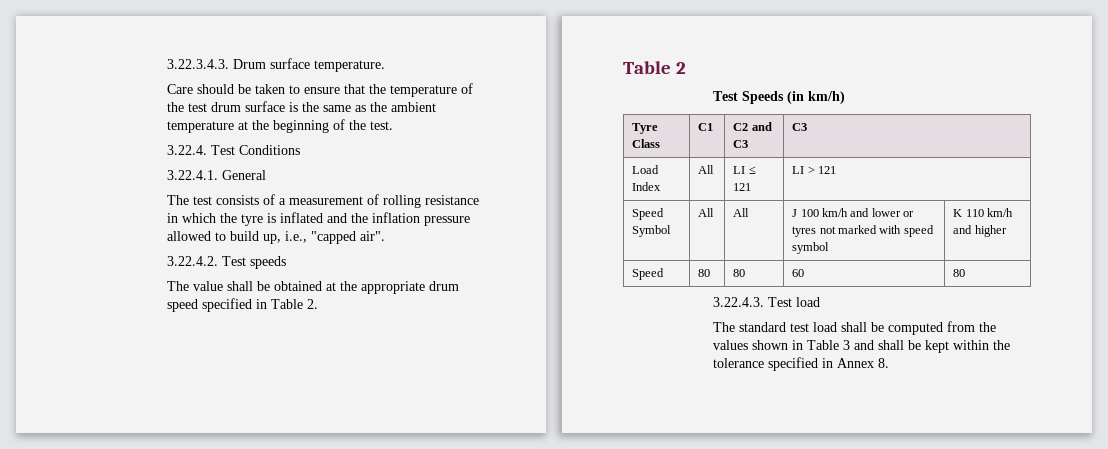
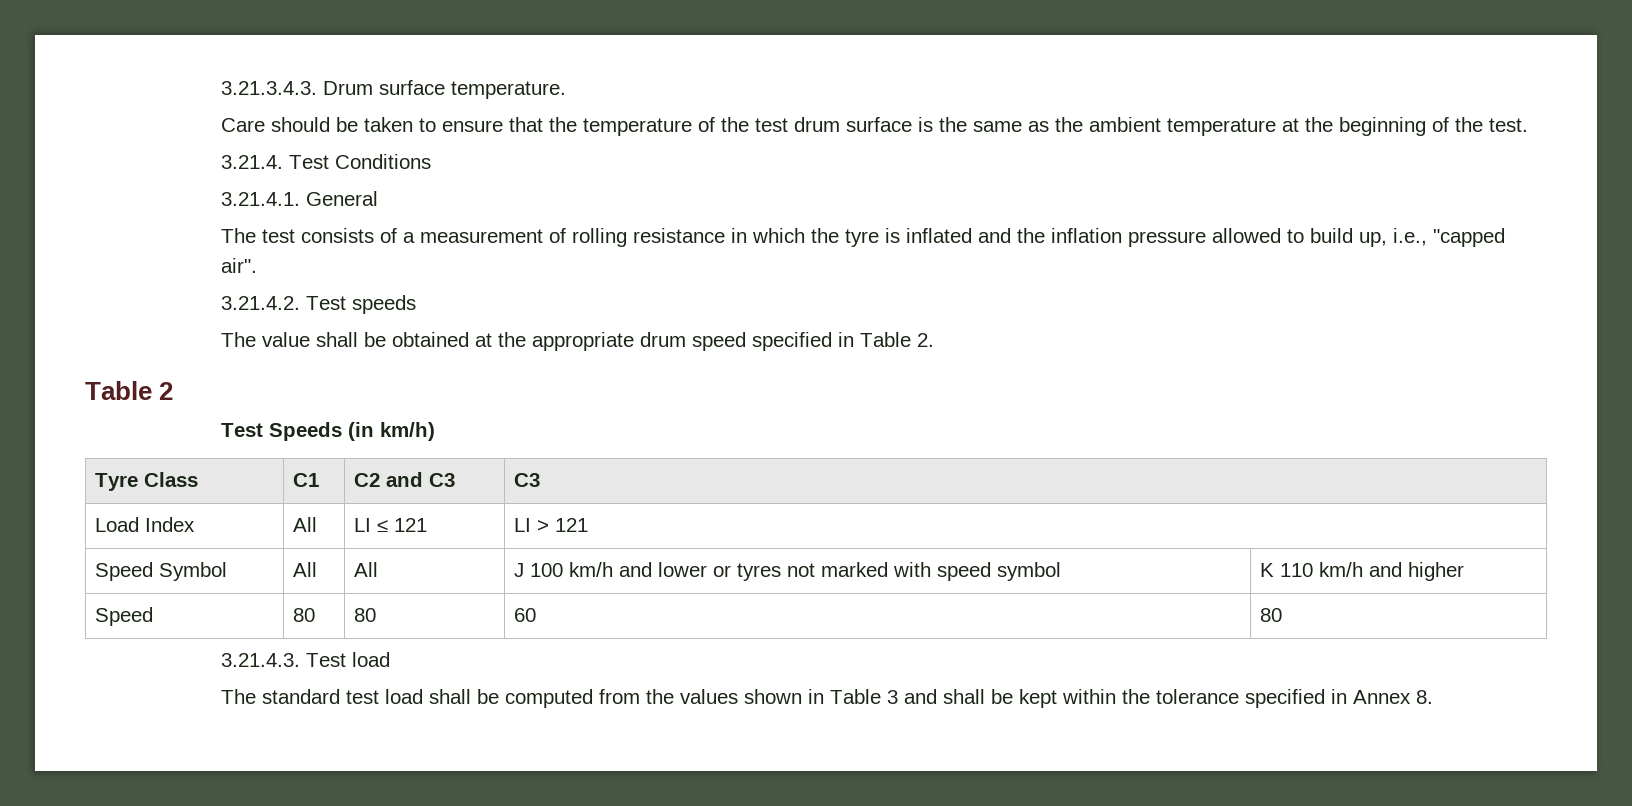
- 3.22.3.4.3. Drum surface temperature.
+ 3.21.3.4.3. Drum surface temperature.
- 3.22.4. Test Conditions
+ 3.21.4. Test Conditions
- 3.22.4.1. General
+ 3.21.4.1. General
- 3.22.4.2. Test speeds
+ 3.21.4.2. Test speeds
- 3.22.4.3. Test load
+ 3.21.4.3. Test load

